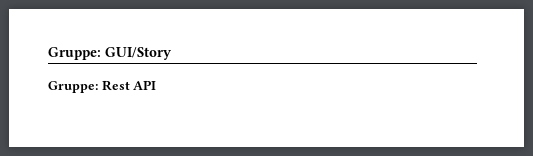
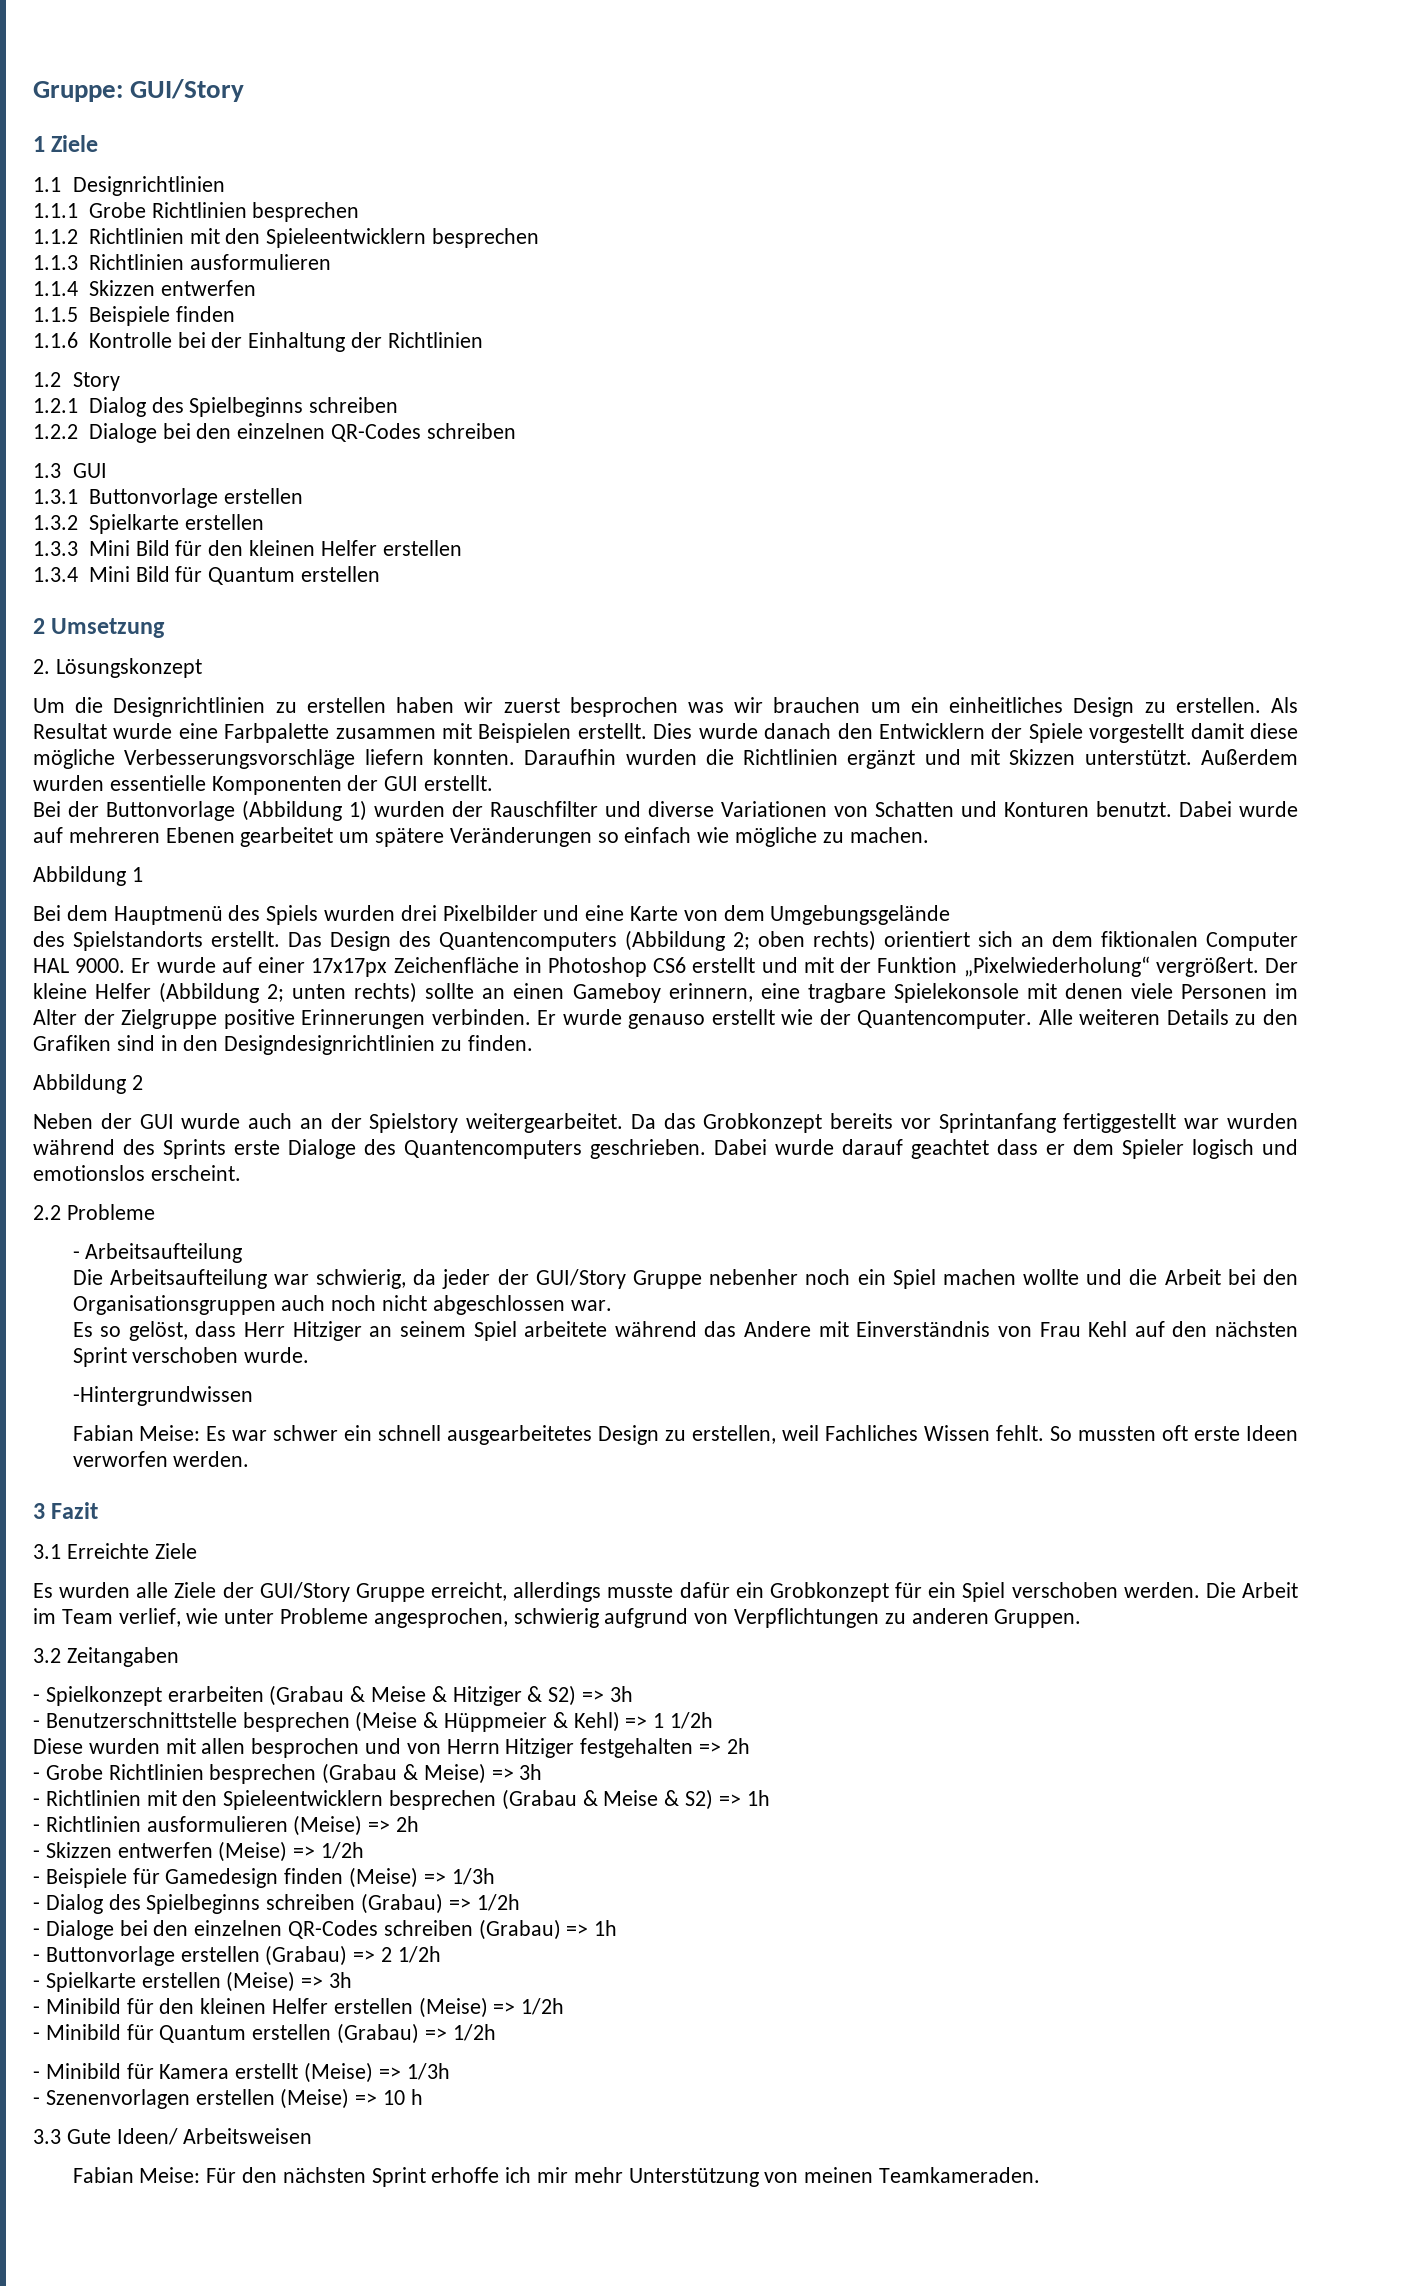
- Gruppe: Rest API
+ 1 Ziele
+ 1.1 Designrichtlinien
+ 1.1.1 Grobe Richtlinien besprechen
+ 1.1.2 Richtlinien mit den Spieleentwicklern besprechen
+ 1.1.3 Richtlinien ausformulieren
+ 1.1.4 Skizzen entwerfen
+ 1.1.5 Beispiele finden
+ 1.1.6 Kontrolle bei der Einhaltung der Richtlinien
+ 1.2 Story
+ 1.2.1 Dialog des Spielbeginns schreiben
+ 1.2.2 Dialoge bei den einzelnen QR-Codes schreiben
+ 1.3 GUI
+ 1.3.1 Buttonvorlage erstellen
+ 1.3.2 Spielkarte erstellen
+ 1.3.3 Mini Bild für den kleinen Helfer erstellen
+ 1.3.4 Mini Bild für Quantum erstellen
+ 2 Umsetzung
+ 2. Lösungskonzept
+ Um die Designrichtlinien zu erstellen haben wir zuerst besprochen was wir brauchen um ein einheitliches Design zu erstellen. Als Resultat wurde eine Farbpalette zusammen mit Beispielen erstellt. Dies wurde danach den Entwicklern der Spiele vorgestellt damit diese mögliche Verbesserungsvorschläge liefern konnten. Daraufhin wurden die Richtlinien ergänzt und mit Skizzen unterstützt. Außerdem wurden essentielle Komponenten der GUI erstellt.
+ Bei der Buttonvorlage (Abbildung 1) wurden der Rauschfilter und diverse Variationen von Schatten und Konturen benutzt. Dabei wurde auf mehreren Ebenen gearbeitet um spätere Veränderungen so einfach wie mögliche zu machen.
+ Abbildung 1
+ Bei dem Hauptmenü des Spiels wurden drei Pixelbilder und eine Karte von dem Umgebungsgelände
+ des Spielstandorts erstellt. Das Design des Quantencomputers (Abbildung 2; oben rechts) orientiert sich an dem fiktionalen Computer HAL 9000. Er wurde auf einer 17x17px Zeichenfläche in Photoshop CS6 erstellt und mit der Funktion „Pixelwiederholung“ vergrößert. Der kleine Helfer (Abbildung 2; unten rechts) sollte an einen Gameboy erinnern, eine tragbare Spielekonsole mit denen viele Personen im Alter der Zielgruppe positive Erinnerungen verbinden. Er wurde genauso erstellt wie der Quantencomputer. Alle weiteren Details zu den Grafiken sind in den Designdesignrichtlinien zu finden.
+ Abbildung 2
+ Neben der GUI wurde auch an der Spielstory weitergearbeitet. Da das Grobkonzept bereits vor Sprintanfang fertiggestellt war wurden während des Sprints erste Dialoge des Quantencomputers geschrieben. Dabei wurde darauf geachtet dass er dem Spieler logisch und emotionslos erscheint.
+ 2.2 Probleme
+ - Arbeitsaufteilung
+ Die Arbeitsaufteilung war schwierig, da jeder der GUI/Story Gruppe nebenher noch ein Spiel machen wollte und die Arbeit bei den Organisationsgruppen auch noch nicht abgeschlossen war.
+ Es so gelöst, dass Herr Hitziger an seinem Spiel arbeitete während das Andere mit Einverständnis von Frau Kehl auf den nächsten Sprint verschoben wurde.
+ -Hintergrundwissen
+ Fabian Meise: Es war schwer ein schnell ausgearbeitetes Design zu erstellen, weil Fachliches Wissen fehlt. So mussten oft erste Ideen verworfen werden.
+ 3 Fazit
+ 3.1 Erreichte Ziele
+ Es wurden alle Ziele der GUI/Story Gruppe erreicht, allerdings musste dafür ein Grobkonzept für ein Spiel verschoben werden. Die Arbeit im Team verlief, wie unter Probleme angesprochen, schwierig aufgrund von Verpflichtungen zu anderen Gruppen.
+ 3.2 Zeitangaben
+ - Spielkonzept erarbeiten (Grabau & Meise & Hitziger & S2) => 3h
+ - Benutzerschnittstelle besprechen (Meise & Hüppmeier & Kehl) => 1 1/2h
+ Diese wurden mit allen besprochen und von Herrn Hitziger festgehalten => 2h
+ - Grobe Richtlinien besprechen (Grabau & Meise) => 3h
+ - Richtlinien mit den Spieleentwicklern besprechen (Grabau & Meise & S2) => 1h
+ - Richtlinien ausformulieren (Meise) => 2h
+ - Skizzen entwerfen (Meise) => 1/2h
+ - Beispiele für Gamedesign finden (Meise) => 1/3h
+ - Dialog des Spielbeginns schreiben (Grabau) => 1/2h
+ - Dialoge bei den einzelnen QR-Codes schreiben (Grabau) => 1h
+ - Buttonvorlage erstellen (Grabau) => 2 1/2h
+ - Spielkarte erstellen (Meise) => 3h
+ - Minibild für den kleinen Helfer erstellen (Meise) => 1/2h
+ - Minibild für Quantum erstellen (Grabau) => 1/2h
+ - Minibild für Kamera erstellt (Meise) => 1/3h
+ - Szenenvorlagen erstellen (Meise) => 10 h
+ 3.3 Gute Ideen/ Arbeitsweisen
+ Fabian Meise: Für den nächsten Sprint erhoffe ich mir mehr Unterstützung von meinen Teamkameraden.

